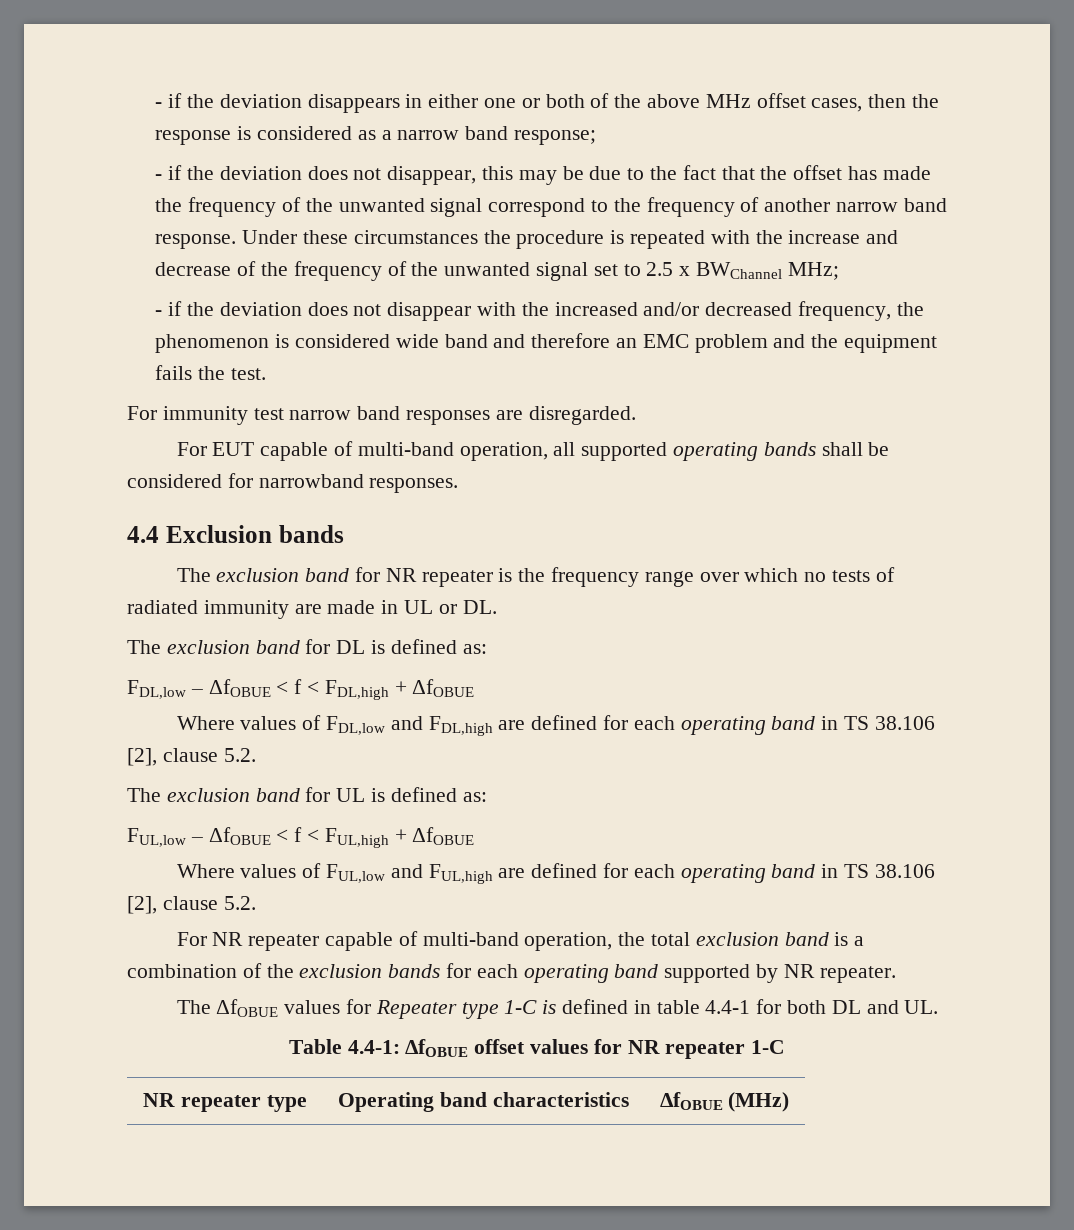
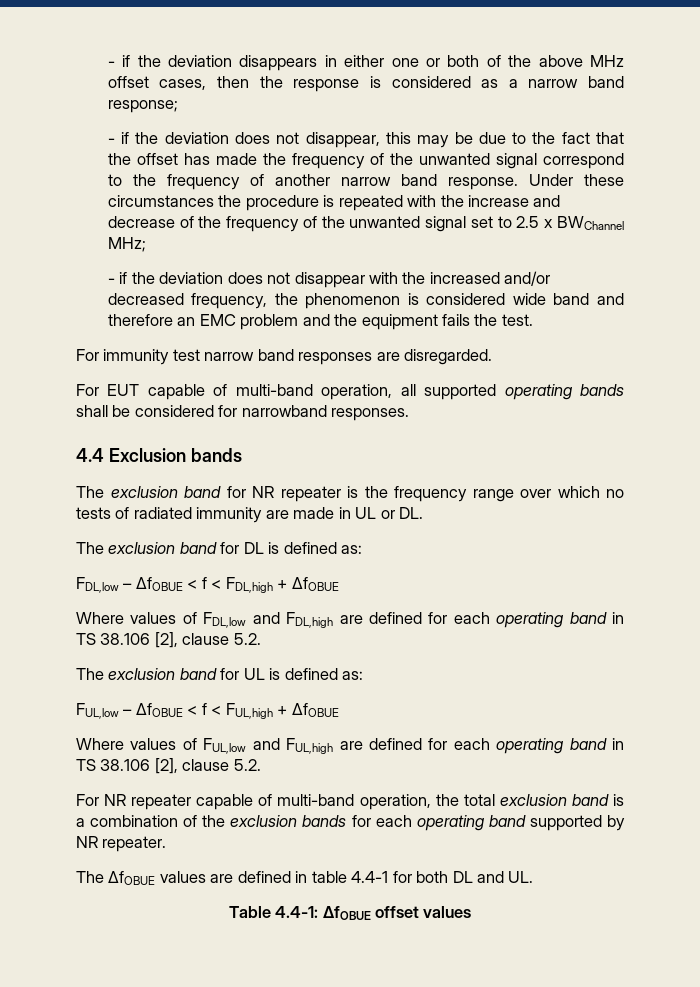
- The ΔfOBUE values for Repeater type 1-C is defined in table 4.4-1 for both DL and UL.
+ The ΔfOBUE values are defined in table 4.4-1 for both DL and UL.
- Table 4.4-1: ΔfOBUE offset values for NR repeater 1-C
- NR repeater type | Operating band characteristics | ΔfOBUE (MHz)
+ Table 4.4-1: ΔfOBUE offset values

